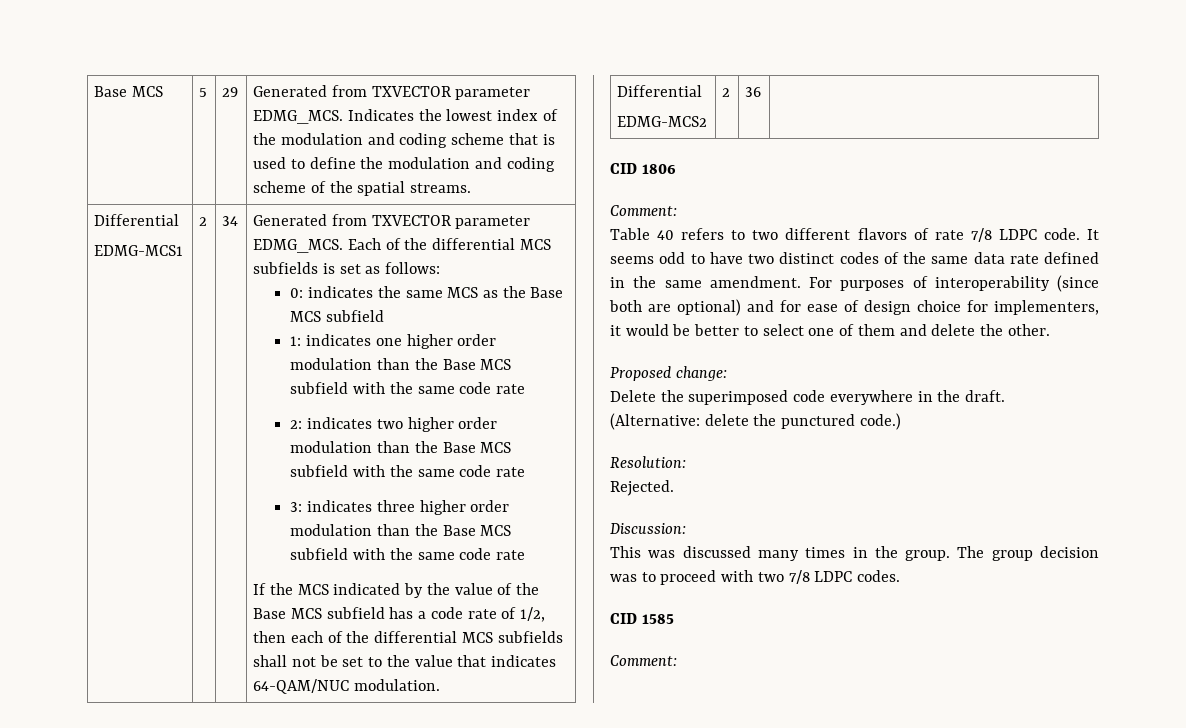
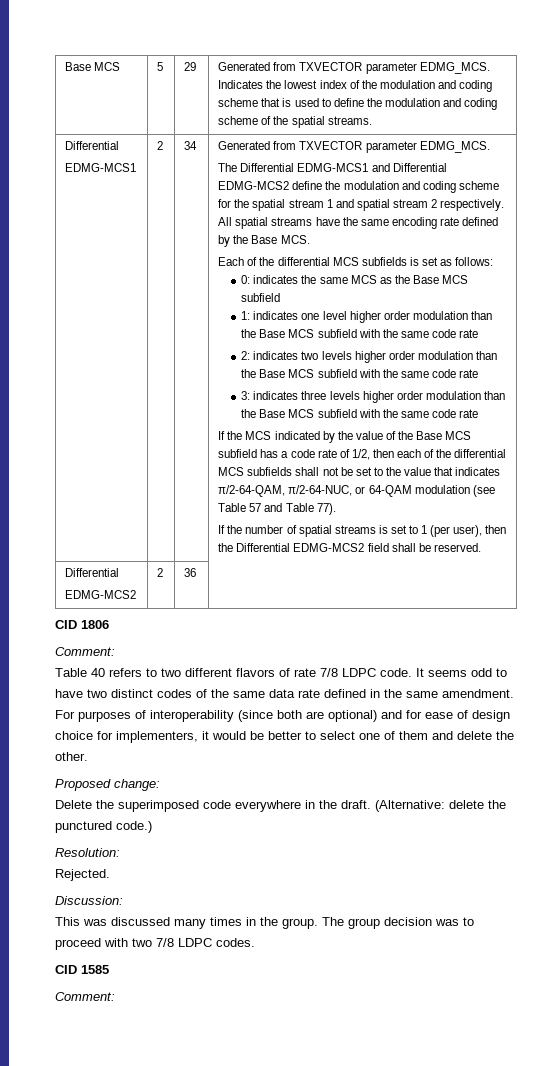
- 34 | Generated from TXVECTOR parameter EDMG_MCS. Each of the differential MCS subfields is set as follows:
+ 34 | Generated from TXVECTOR parameter EDMG_MCS.
+ The Differential EDMG-MCS1 and Differential EDMG-MCS2 define the modulation and coding scheme for the spatial stream 1 and spatial stream 2 respectively. All spatial streams have the same encoding rate defined by the Base MCS.
+ Each of the differential MCS subfields is set as follows:
- 1: indicates one higher order modulation than the Base MCS subfield with the same code rate
+ 1: indicates one level higher order modulation than the Base MCS subfield with the same code rate
- 2: indicates two higher order modulation than the Base MCS subfield with the same code rate
+ 2: indicates two levels higher order modulation than the Base MCS subfield with the same code rate
- 3: indicates three higher order modulation than the Base MCS subfield with the same code rate
+ 3: indicates three levels higher order modulation than the Base MCS subfield with the same code rate
- If the MCS indicated by the value of the Base MCS subfield has a code rate of 1/2, then each of the differential MCS subfields shall not be set to the value that indicates 64-QAM/NUC modulation.
+ If the MCS indicated by the value of the Base MCS subfield has a code rate of 1/2, then each of the differential MCS subfields shall not be set to the value that indicates π/2-64-QAM, π/2-64-NUC, or 64-QAM modulation (see Table 57 and Table 77).
+ If the number of spatial streams is set to 1 (per user), then the Differential EDMG-MCS2 field shall be reserved.

